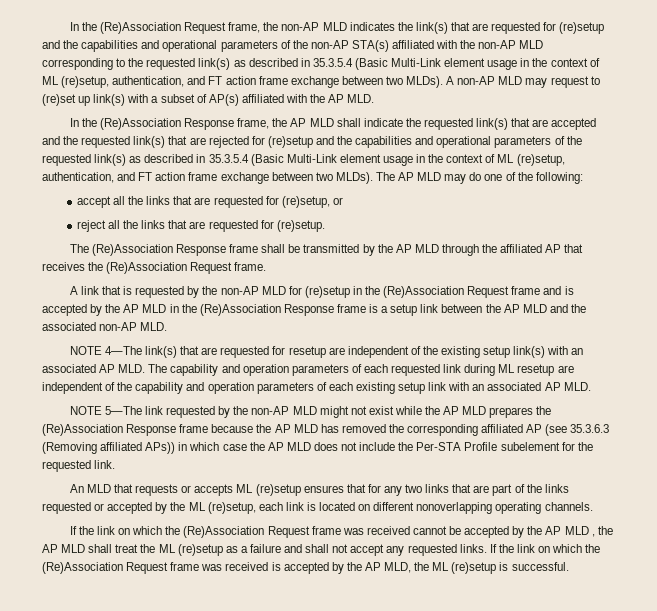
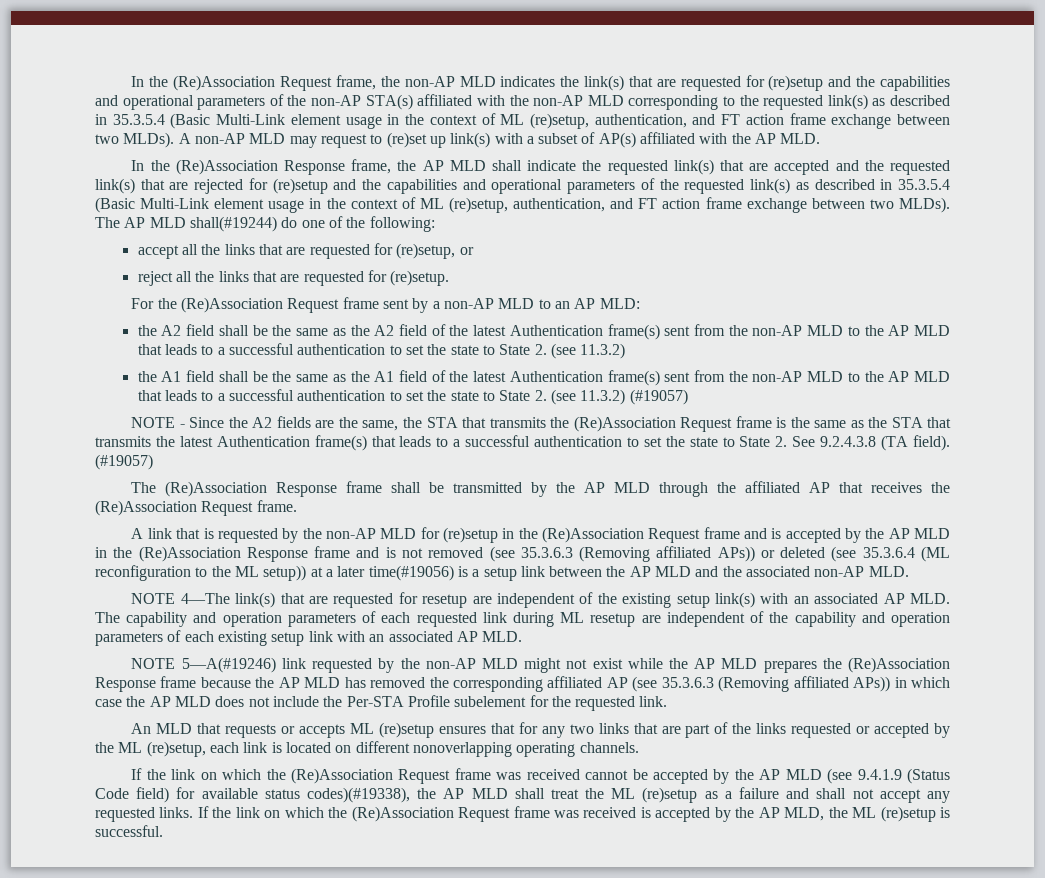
- The AP MLD may do one of the following:
+ The AP MLD shall(#19244) do one of the following:
+ For the (Re)Association Request frame sent by a non-AP MLD to an AP MLD:
+ the A2 field shall be the same as the A2 field of the latest Authentication frame(s) sent from the non-AP MLD to the AP MLD that leads to a successful authentication to set the state to State 2. (see 11.3.2)
+ the A1 field shall be the same as the A1 field of the latest Authentication frame(s) sent from the non-AP MLD to the AP MLD that leads to a successful authentication to set the state to State 2. (see 11.3.2) (#19057)
+ NOTE - Since the A2 fields are the same, the STA that transmits the (Re)Association Request frame is the same as the STA that transmits the latest Authentication frame(s) that leads to a successful authentication to set the state to State 2. See 9.2.4.3.8 (TA field). (#19057)
- A link that is requested by the non-AP MLD for (re)setup in the (Re)Association Request frame and is accepted by the AP MLD in the (Re)Association Response frame is a setup link between the AP MLD and the associated non-AP MLD.
+ A link that is requested by the non-AP MLD for (re)setup in the (Re)Association Request frame and is accepted by the AP MLD in the (Re)Association Response frame and is not removed (see 35.3.6.3 (Removing affiliated APs)) or deleted (see 35.3.6.4 (ML reconfiguration to the ML setup)) at a later time(#19056) is a setup link between the AP MLD and the associated non-AP MLD.
- NOTE 5—The link requested by the non-AP MLD might not exist while the AP MLD prepares the (Re)Association Response frame because the AP MLD has removed the corresponding affiliated AP (see 35.3.6.3 (Removing affiliated APs)) in which case the AP MLD does not include the Per-STA Profile subelement for the requested link.
+ NOTE 5—A(#19246) link requested by the non-AP MLD might not exist while the AP MLD prepares the (Re)Association Response frame because the AP MLD has removed the corresponding affiliated AP (see 35.3.6.3 (Removing affiliated APs)) in which case the AP MLD does not include the Per-STA Profile subelement for the requested link.
- If the link on which the (Re)Association Request frame was received cannot be accepted by the AP MLD , the AP MLD shall treat the ML (re)setup as a failure and shall not accept any requested links.
+ If the link on which the (Re)Association Request frame was received cannot be accepted by the AP MLD (see 9.4.1.9 (Status Code field) for available status codes)(#19338), the AP MLD shall treat the ML (re)setup as a failure and shall not accept any requested links.

